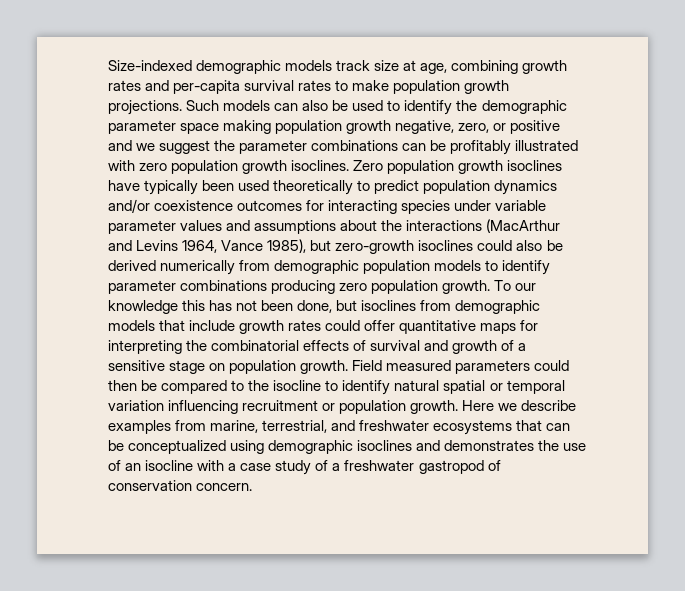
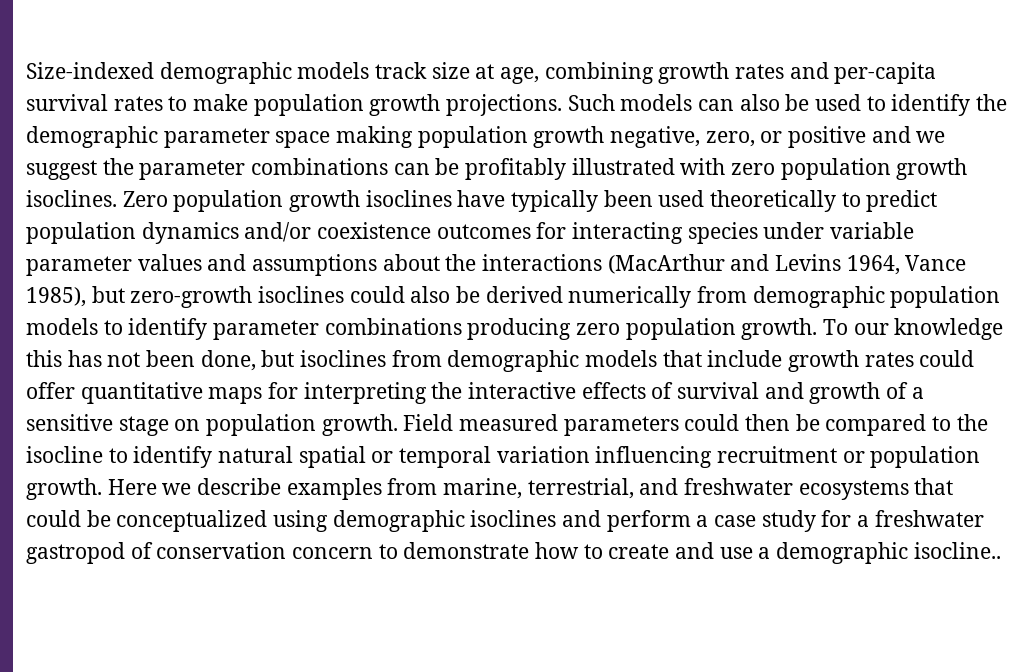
- To our knowledge this has not been done, but isoclines from demographic models that include growth rates could offer quantitative maps for interpreting the combinatorial effects of survival and growth of a sensitive stage on population growth.
+ To our knowledge this has not been done, but isoclines from demographic models that include growth rates could offer quantitative maps for interpreting the interactive effects of survival and growth of a sensitive stage on population growth.
- Here we describe examples from marine, terrestrial, and freshwater ecosystems that can be conceptualized using demographic isoclines and demonstrates the use of an isocline with a case study of a freshwater gastropod of conservation concern.
+ Here we describe examples from marine, terrestrial, and freshwater ecosystems that could be conceptualized using demographic isoclines and perform a case study for a freshwater gastropod of conservation concern to demonstrate how to create and use a demographic isocline..

